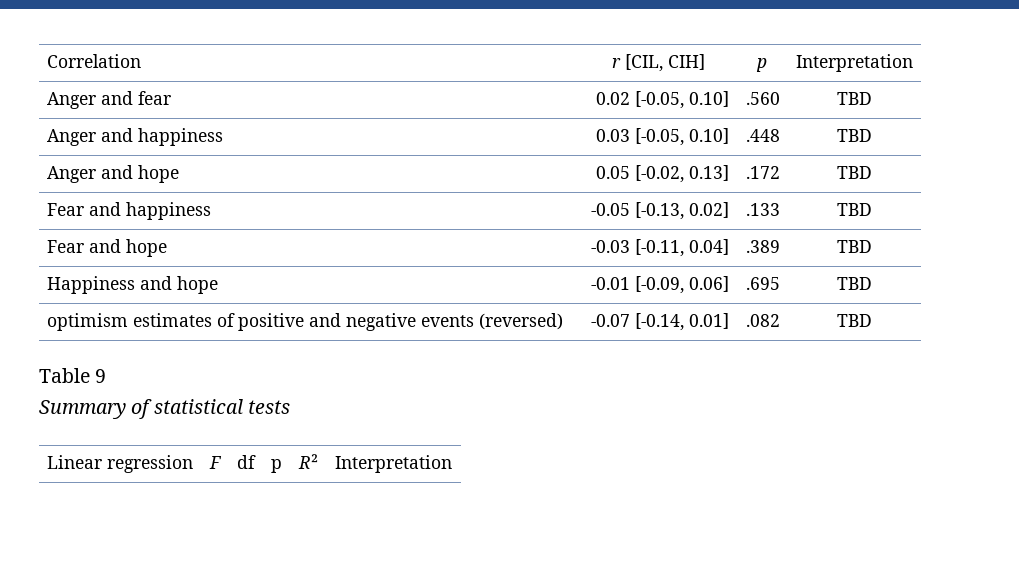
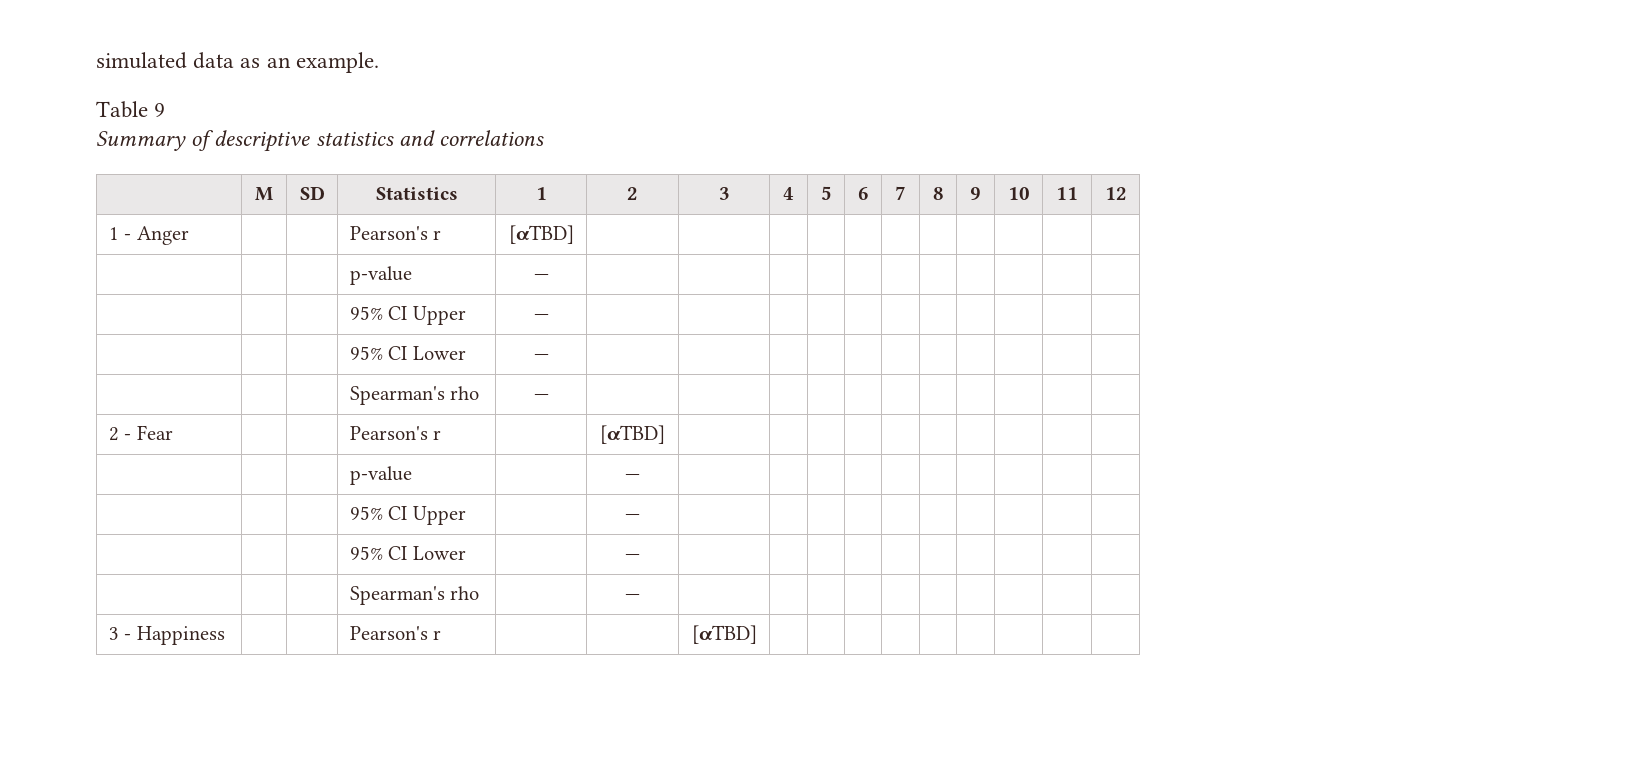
- Correlation | r [CIL, CIH] | p | Interpretation
- Anger and fear | 0.02 [-0.05, 0.10] | .560 | TBD
- Anger and happiness | 0.03 [-0.05, 0.10] | .448 | TBD
- Anger and hope | 0.05 [-0.02, 0.13] | .172 | TBD
- Fear and happiness | -0.05 [-0.13, 0.02] | .133 | TBD
- Fear and hope | -0.03 [-0.11, 0.04] | .389 | TBD
- Happiness and hope | -0.01 [-0.09, 0.06] | .695 | TBD
- optimism estimates of positive and negative events (reversed) | -0.07 [-0.14, 0.01] | .082 | TBD
+ simulated data as an example.
  Table 9
- Summary of statistical tests
- Linear regression | F | df | p | R² | Interpretation
+ Summary of descriptive statistics and correlations
+ | M | SD | Statistics | 1 | 2 | 3 | 4 | 5 | 6 | 7 | 8 | 9 | 10 | 11 | 12
+ 1 - Anger | | | Pearson's r | [αTBD] | | | | | | | | | | |
+ | | | p-value | — | | | | | | | | | | |
+ | | | 95% CI Upper | — | | | | | | | | | | |
+ | | | 95% CI Lower | — | | | | | | | | | | |
+ | | | Spearman's rho | — | | | | | | | | | | |
+ 2 - Fear | | | Pearson's r | | [αTBD] | | | | | | | | | |
+ | | | p-value | | — | | | | | | | | | |
+ | | | 95% CI Upper | | — | | | | | | | | | |
+ | | | 95% CI Lower | | — | | | | | | | | | |
+ | | | Spearman's rho | | — | | | | | | | | | |
+ 3 - Happiness | | | Pearson's r | | | [αTBD] | | | | | | | | |

